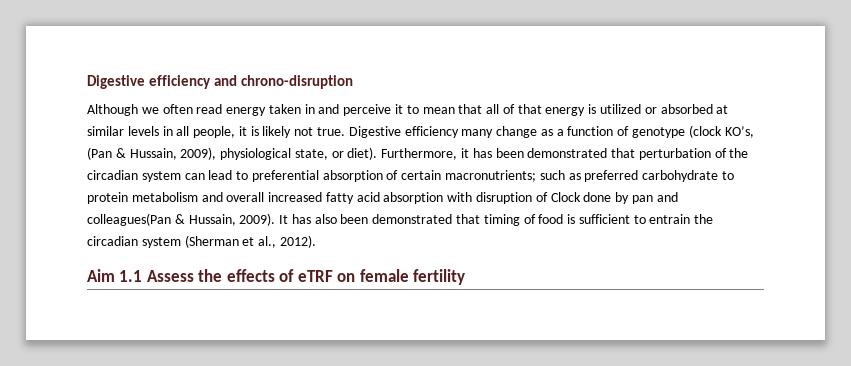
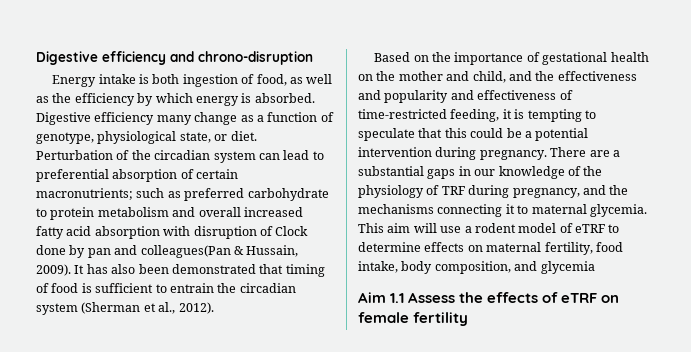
- Although we often read energy taken in and perceive it to mean that all of that energy is utilized or absorbed at similar levels in all people, it is likely not true.
+ Energy intake is both ingestion of food, as well as the efficiency by which energy is absorbed.
- Digestive efficiency many change as a function of genotype (clock KO’s, (Pan & Hussain, 2009), physiological state, or diet). Furthermore, it has been demonstrated that perturbation of the circadian system can lead to preferential absorption of certain macronutrients; such as preferred carbohydrate to protein metabolism and overall increased fatty acid absorption with disruption of Clock done by pan and colleagues(Pan & Hussain, 2009).
+ Digestive efficiency many change as a function of genotype, physiological state, or diet. Perturbation of the circadian system can lead to preferential absorption of certain macronutrients; such as preferred carbohydrate to protein metabolism and overall increased fatty acid absorption with disruption of Clock done by pan and colleagues(Pan & Hussain, 2009).
+ Based on the importance of gestational health on the mother and child, and the effectiveness and popularity and effectiveness of time-restricted feeding, it is tempting to speculate that this could be a potential intervention during pregnancy. There are a substantial gaps in our knowledge of the physiology of TRF during pregnancy, and the mechanisms connecting it to maternal glycemia. This aim will use a rodent model of eTRF to determine effects on maternal fertility, food intake, body composition, and glycemia

